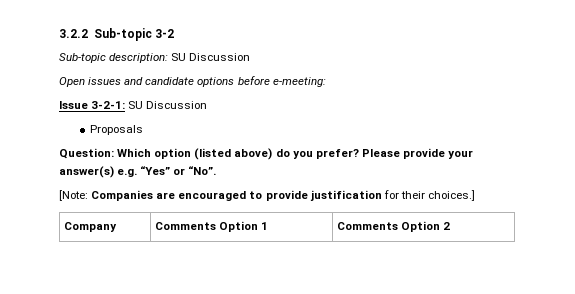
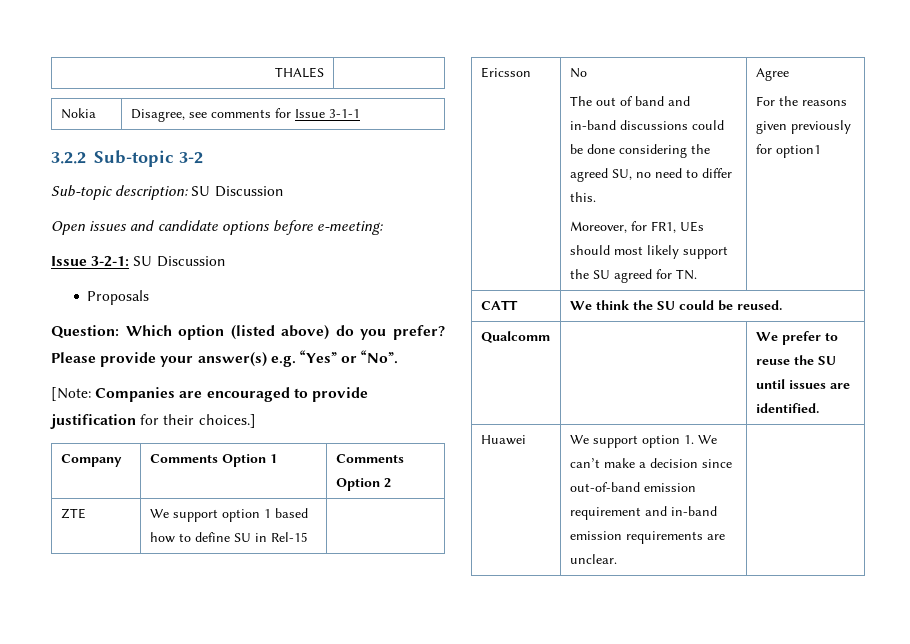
+ THALES |
+ Nokia | Disagree, see comments for Issue 3-1-1
+ ZTE | We support option 1 based how to define SU in Rel-15 |
+ Ericsson | No
+ The out of band and in-band discussions could be done considering the agreed SU, no need to differ this.
+ Moreover, for FR1, UEs should most likely support the SU agreed for TN. | Agree
+ For the reasons given previously for option1
+ CATT | We think the SU could be reused.
+ Qualcomm | | We prefer to reuse the SU until issues are identified.
+ Huawei | We support option 1. We can’t make a decision since out-of-band emission requirement and in-band emission requirements are unclear. |

